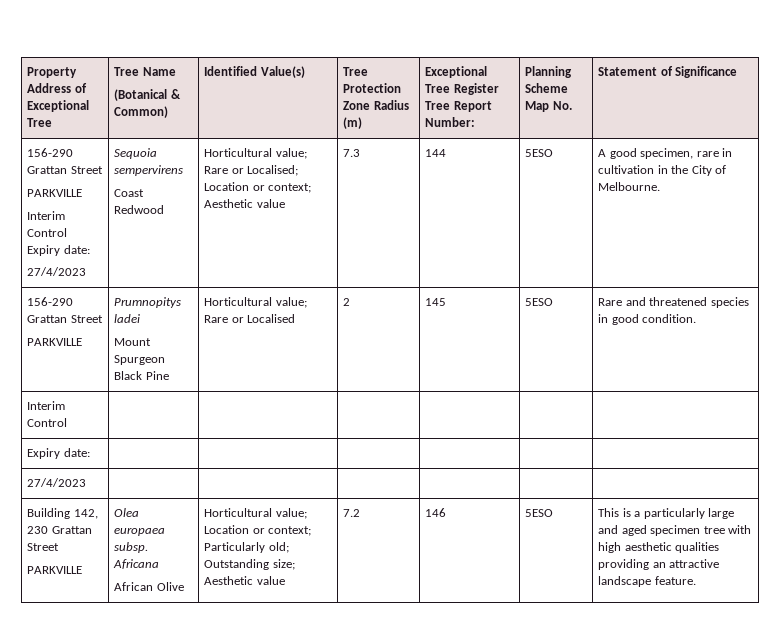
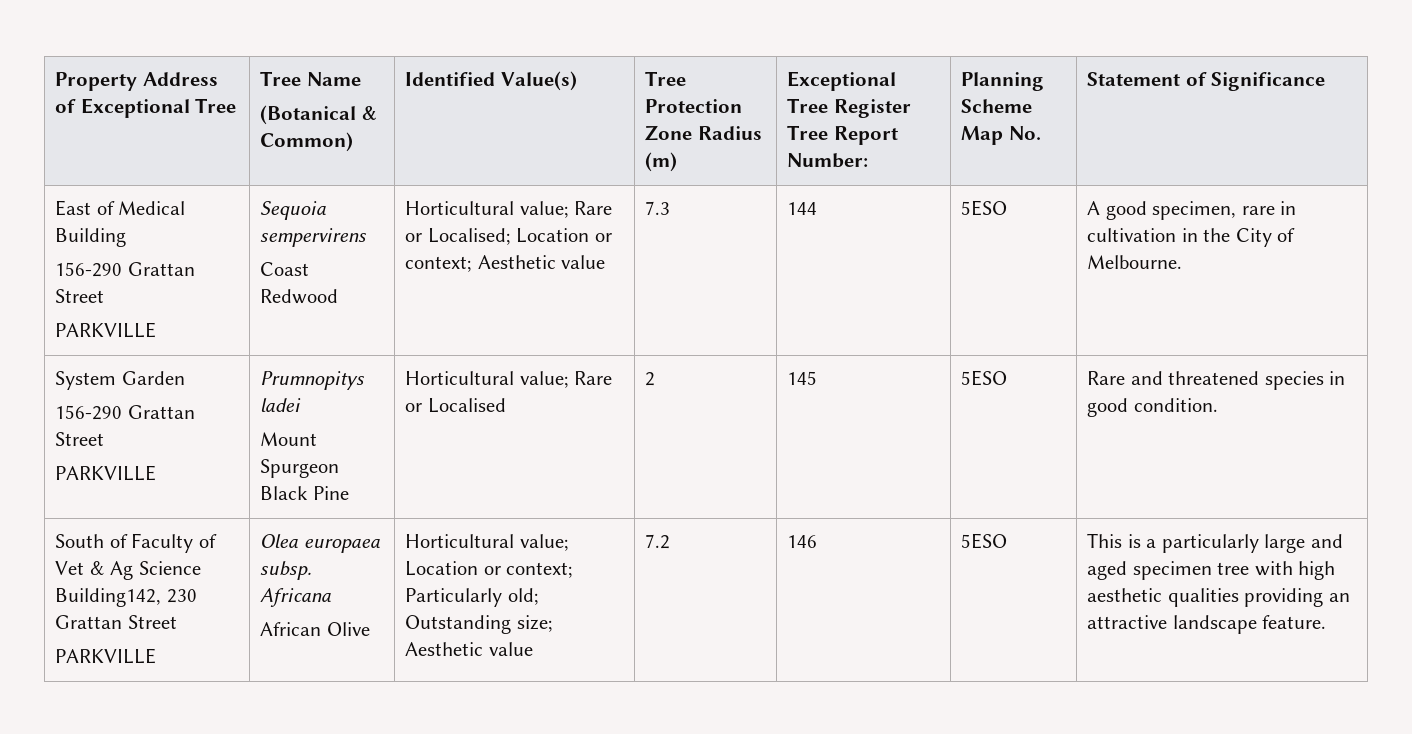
  Property Address of Exceptional Tree | Tree Name
  (Botanical & Common) | Identified Value(s) | Tree Protection Zone Radius (m) | Exceptional Tree Register Tree Report Number: | Planning Scheme Map No. | Statement of Significance
+ East of Medical Building
  156-290 Grattan Street
- PARKVILLE
- Interim Control Expiry date:
- 27/4/2023 | Sequoia sempervirens
+ PARKVILLE | Sequoia sempervirens
  Coast Redwood | Horticultural value; Rare or Localised; Location or context; Aesthetic value | 7.3 | 144 | 5ESO | A good specimen, rare in cultivation in the City of Melbourne.
+ System Garden
- Interim Control | | | | | |
- Expiry date: | | | | | |
- 27/4/2023 | | | | | |
- Building 142, 230 Grattan Street
+ South of Faculty of Vet & Ag Science Building142, 230 Grattan Street

